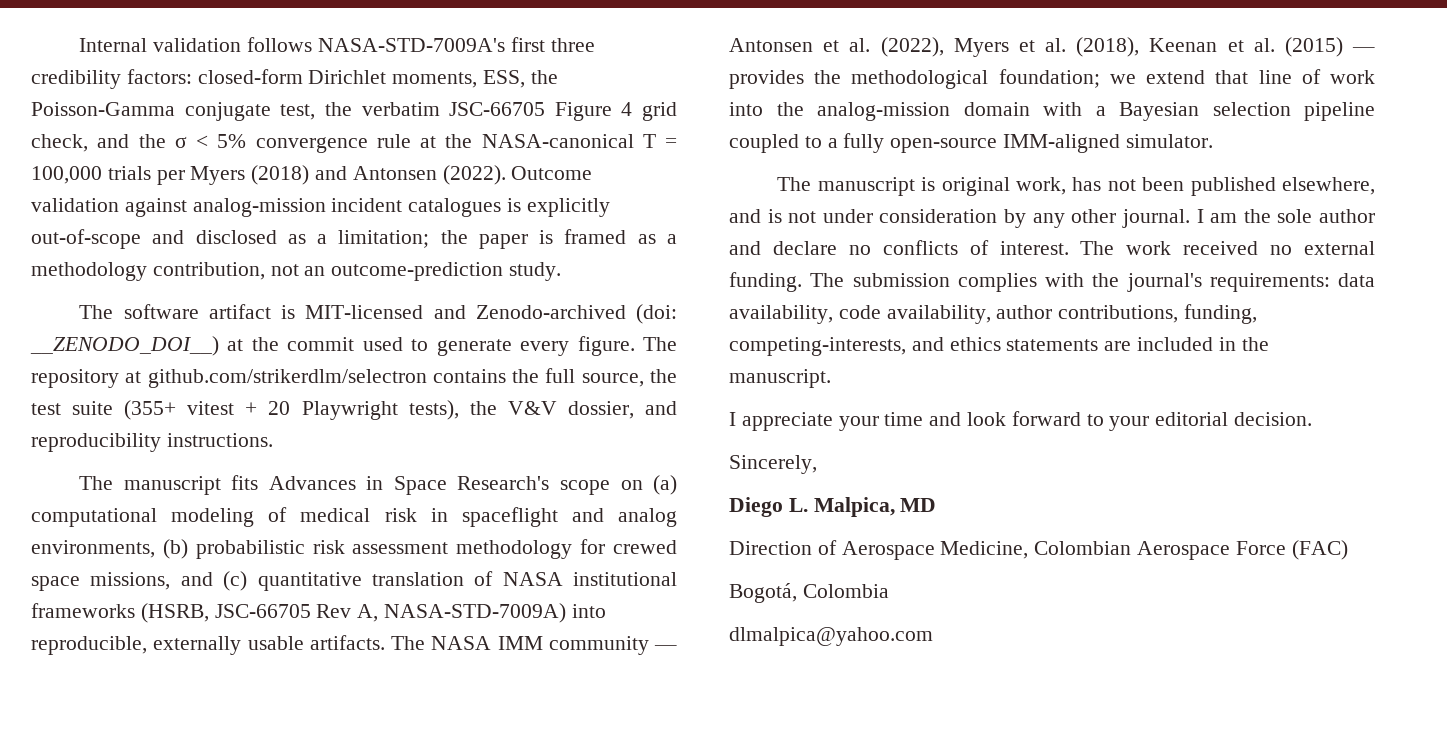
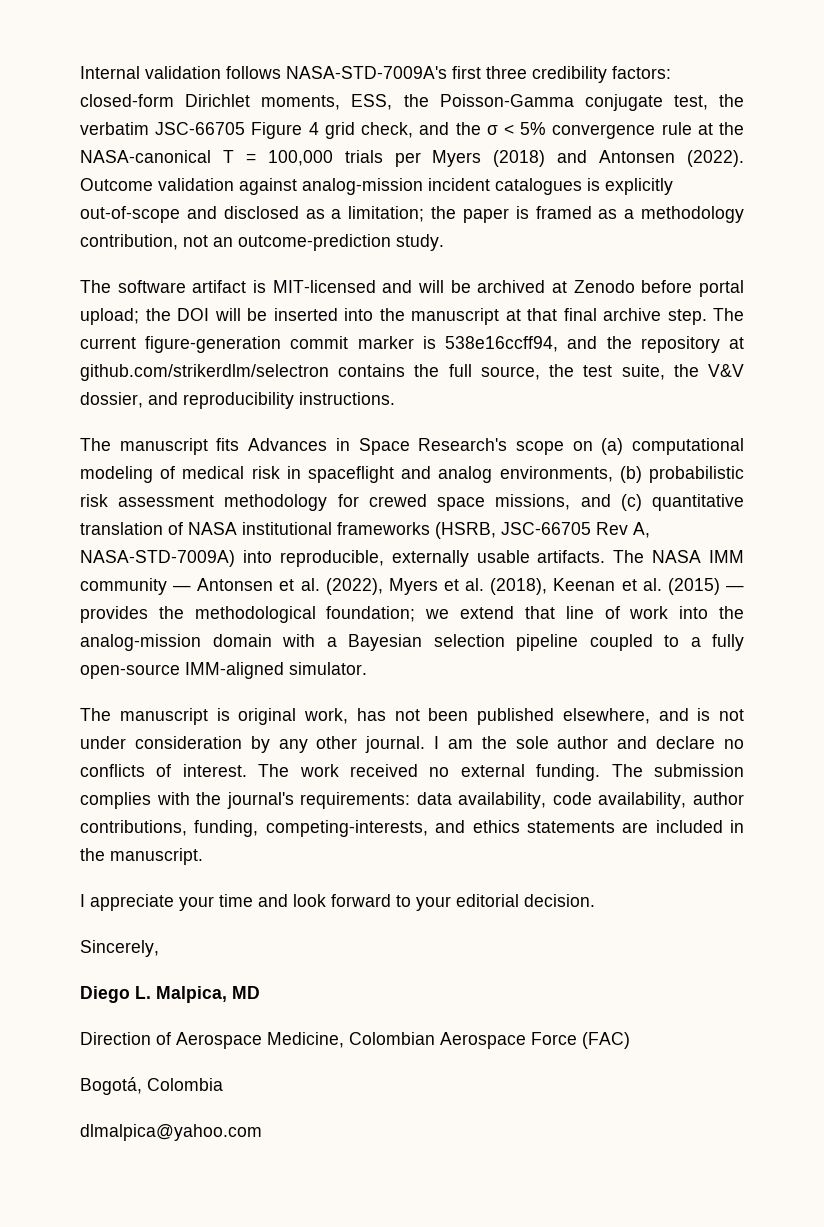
- The software artifact is MIT-licensed and Zenodo-archived (doi: __ZENODO_DOI__) at the commit used to generate every figure. The repository at github.com/strikerdlm/selectron contains the full source, the test suite (355+ vitest + 20 Playwright tests), the V&V dossier, and reproducibility instructions.
+ The software artifact is MIT-licensed and will be archived at Zenodo before portal upload; the DOI will be inserted into the manuscript at that final archive step. The current figure-generation commit marker is 538e16ccff94, and the repository at github.com/strikerdlm/selectron contains the full source, the test suite, the V&V dossier, and reproducibility instructions.

